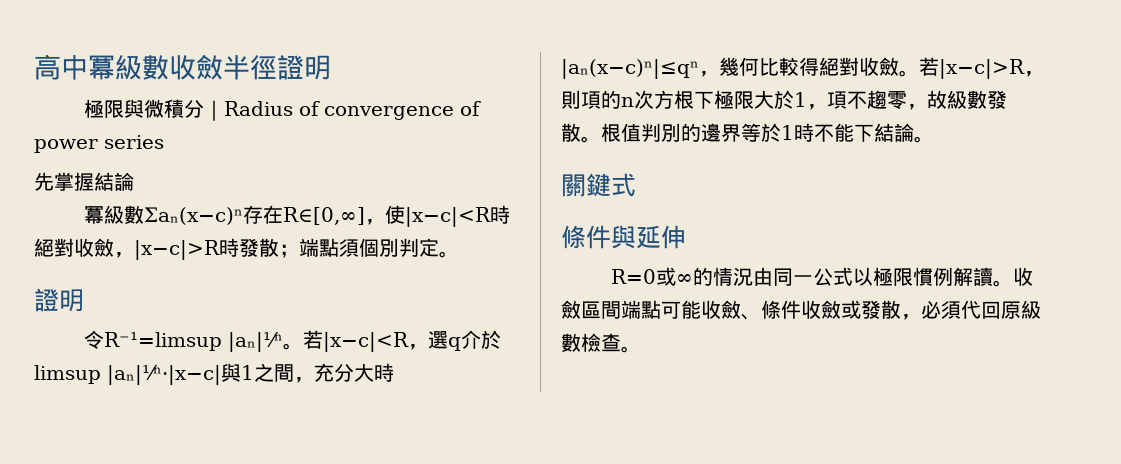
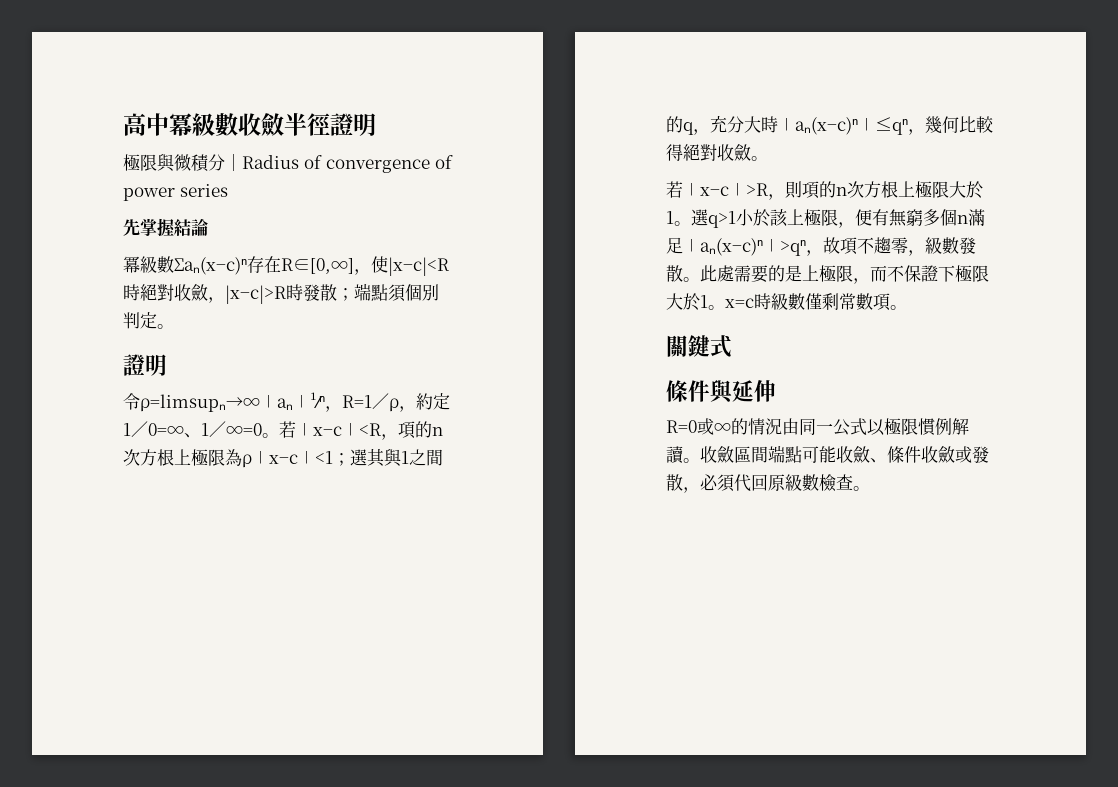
- 令R⁻¹=limsup |aₙ|¹⁄ⁿ。若|x−c|<R，選q介於limsup |aₙ|¹⁄ⁿ·|x−c|與1之間，充分大時|aₙ(x−c)ⁿ|≤qⁿ，幾何比較得絕對收斂。若|x−c|>R，則項的n次方根下極限大於1，項不趨零，故級數發散。根值判別的邊界等於1時不能下結論。
+ 令ρ=limsupₙ→∞∣aₙ∣¹⁄ⁿ，R=1／ρ，約定1／0=∞、1／∞=0。若∣x−c∣<R，項的n次方根上極限為ρ∣x−c∣<1；選其與1之間的q，充分大時∣aₙ(x−c)ⁿ∣≤qⁿ，幾何比較得絕對收斂。
+ 若∣x−c∣>R，則項的n次方根上極限大於1。選q>1小於該上極限，便有無窮多個n滿足∣aₙ(x−c)ⁿ∣>qⁿ，故項不趨零，級數發散。此處需要的是上極限，而不保證下極限大於1。x=c時級數僅剩常數項。

